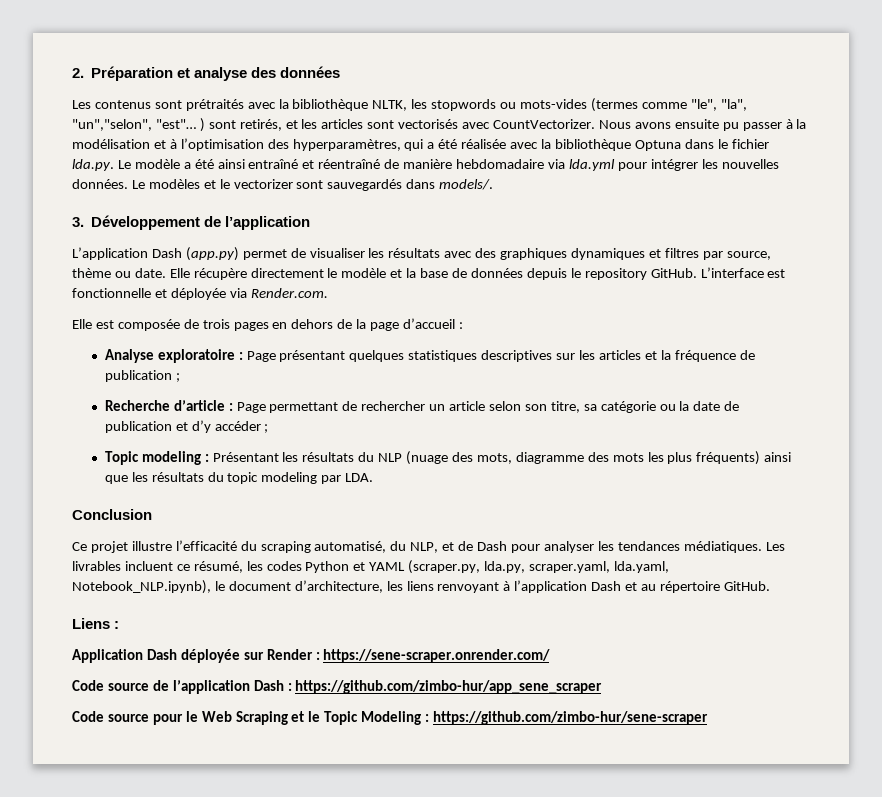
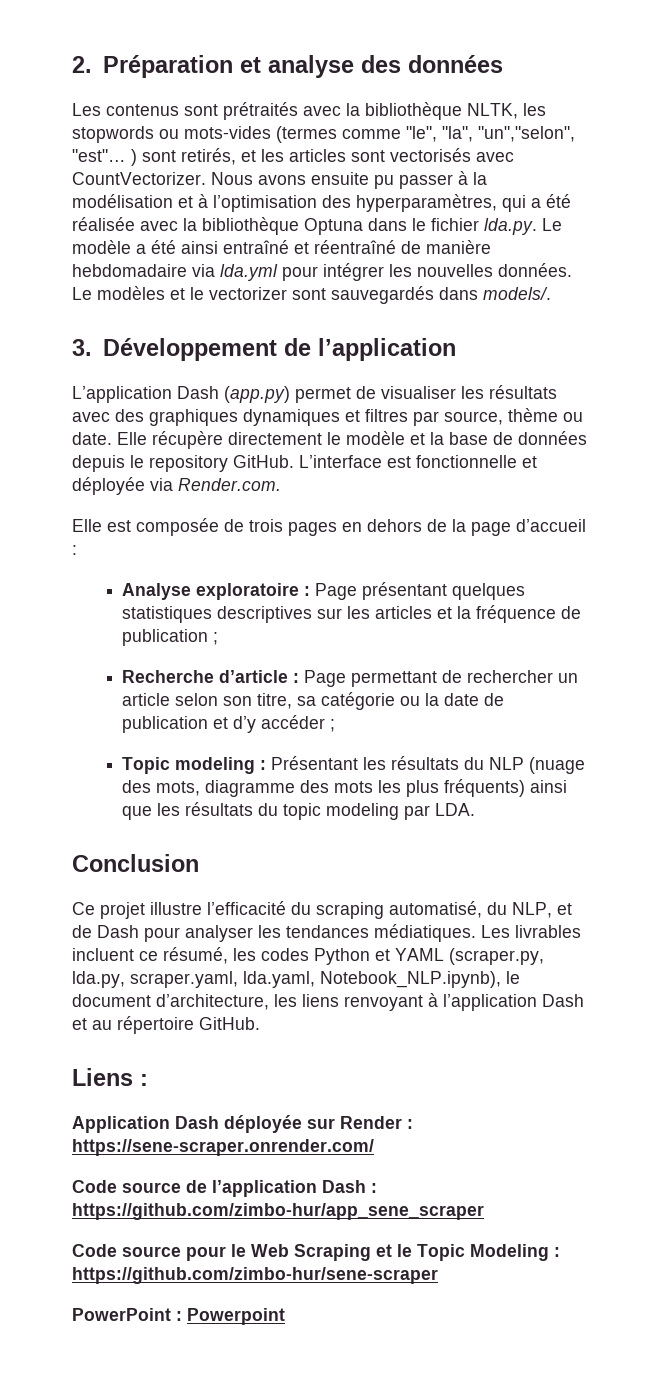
+ PowerPoint : Powerpoint

